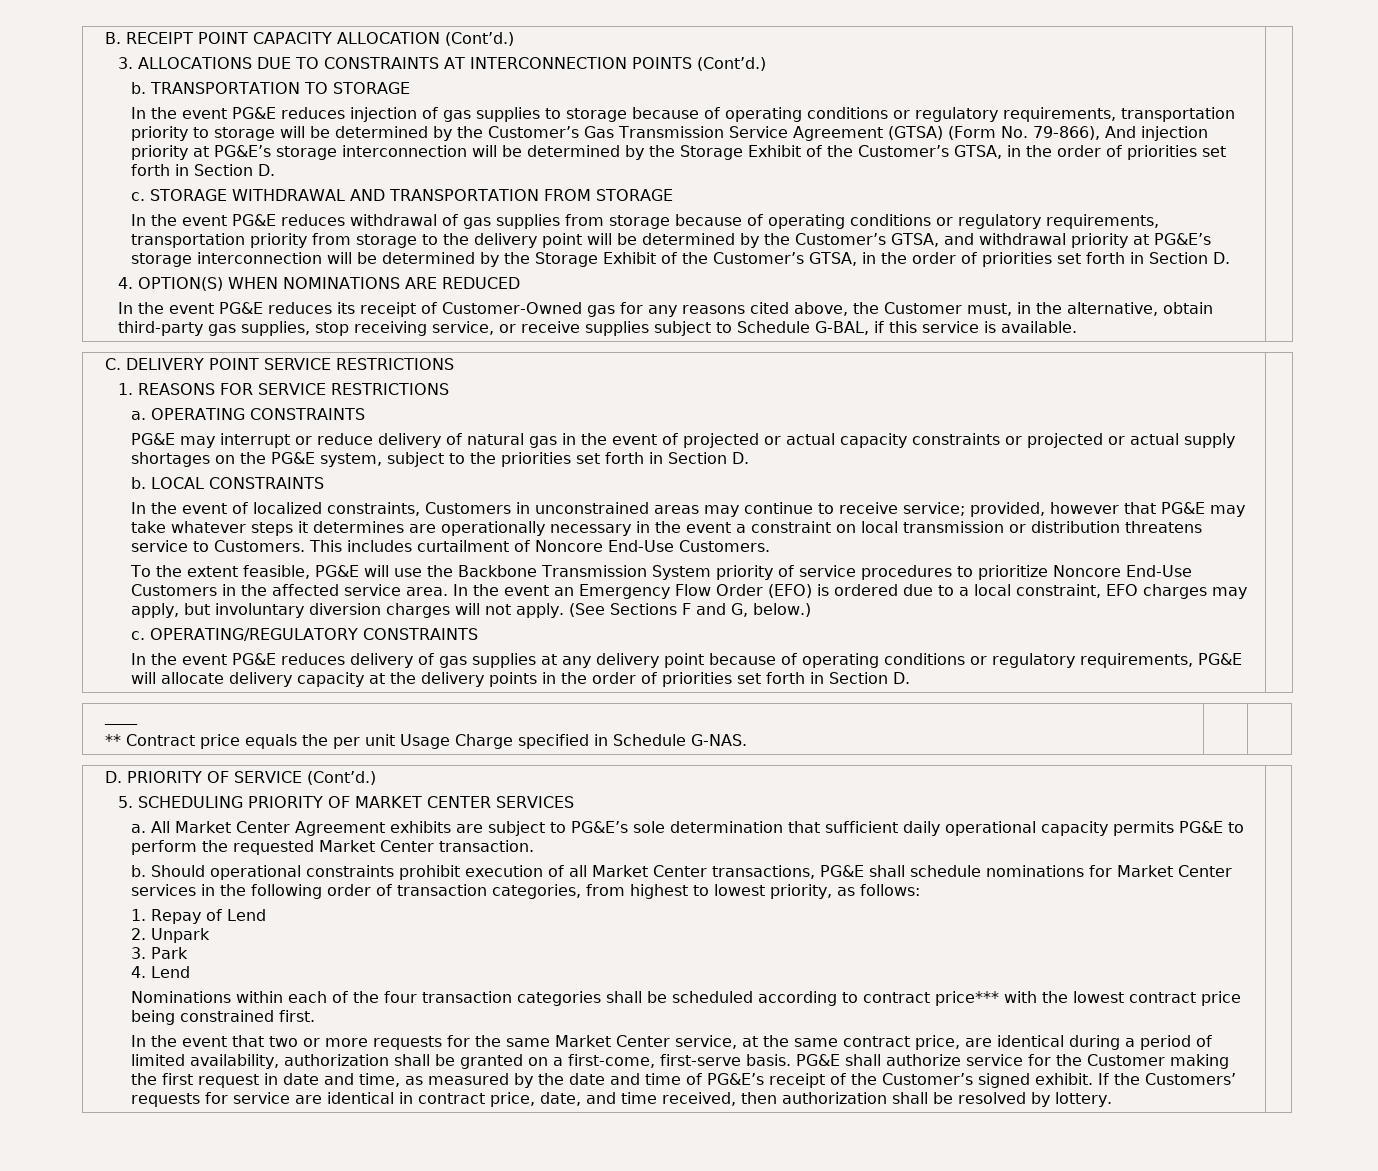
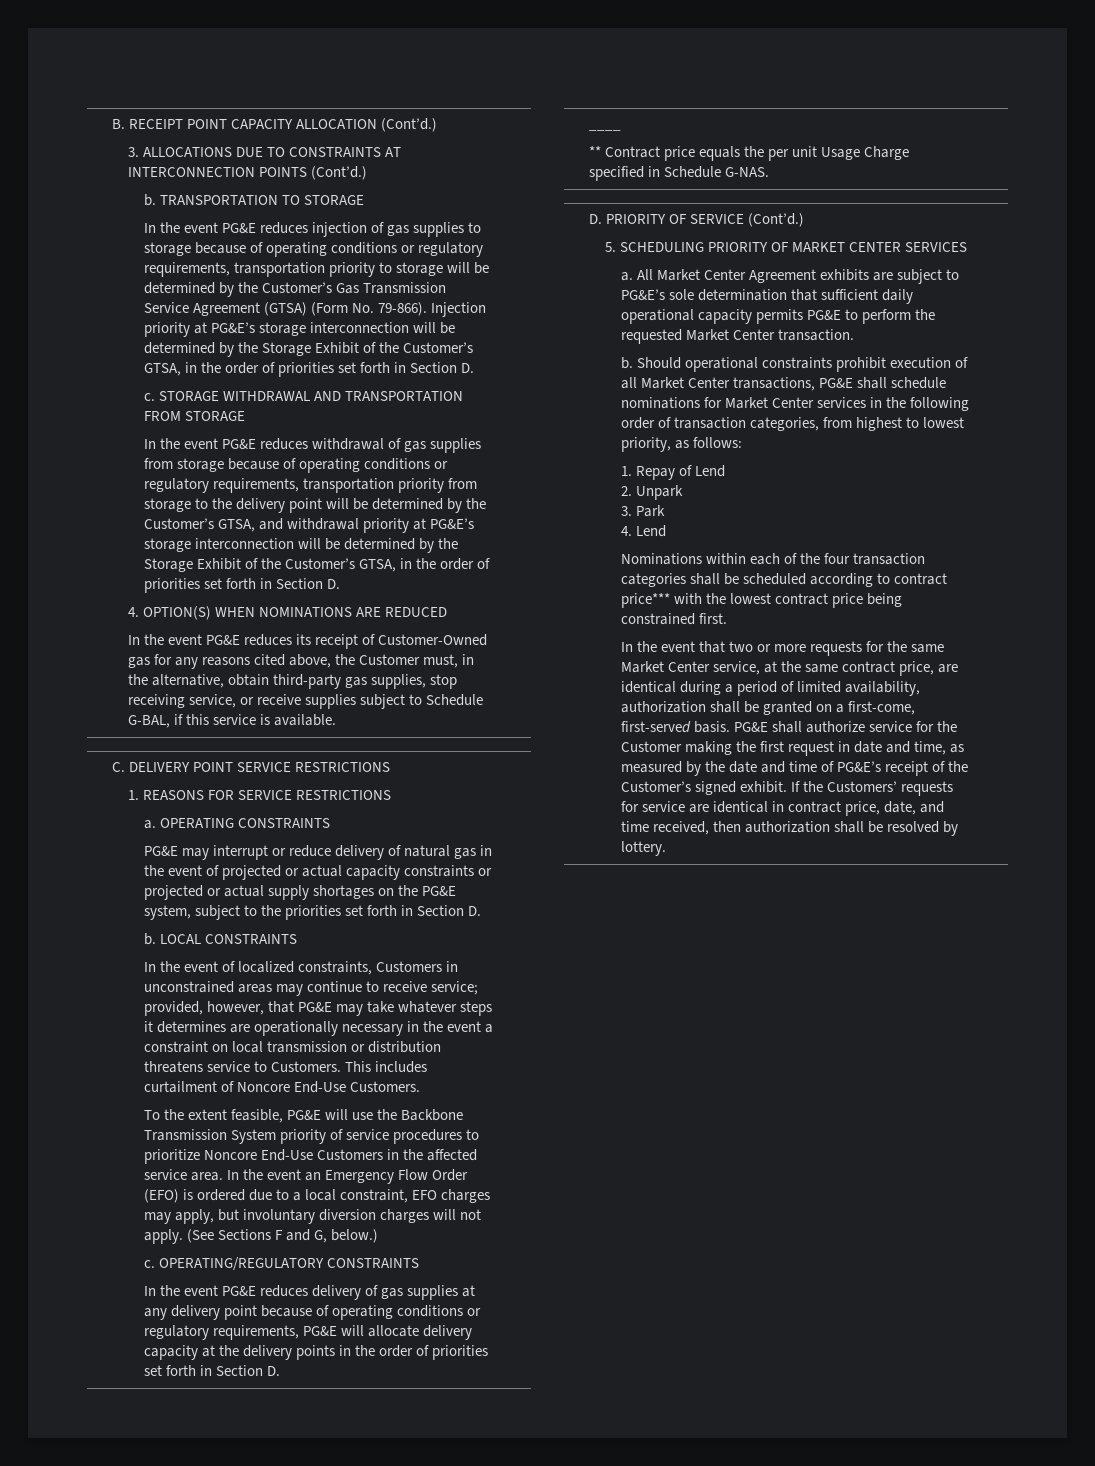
- In the event PG&E reduces injection of gas supplies to storage because of operating conditions or regulatory requirements, transportation priority to storage will be determined by the Customer’s Gas Transmission Service Agreement (GTSA) (Form No. 79-866), And injection priority at PG&E’s storage interconnection will be determined by the Storage Exhibit of the Customer’s GTSA, in the order of priorities set forth in Section D.
+ In the event PG&E reduces injection of gas supplies to storage because of operating conditions or regulatory requirements, transportation priority to storage will be determined by the Customer’s Gas Transmission Service Agreement (GTSA) (Form No. 79-866). Injection priority at PG&E’s storage interconnection will be determined by the Storage Exhibit of the Customer’s GTSA, in the order of priorities set forth in Section D.
- In the event of localized constraints, Customers in unconstrained areas may continue to receive service; provided, however that PG&E may take whatever steps it determines are operationally necessary in the event a constraint on local transmission or distribution threatens service to Customers.
+ In the event of localized constraints, Customers in unconstrained areas may continue to receive service; provided, however, that PG&E may take whatever steps it determines are operationally necessary in the event a constraint on local transmission or distribution threatens service to Customers.
- In the event that two or more requests for the same Market Center service, at the same contract price, are identical during a period of limited availability, authorization shall be granted on a first-come, first-serve basis.
+ In the event that two or more requests for the same Market Center service, at the same contract price, are identical during a period of limited availability, authorization shall be granted on a first-come, first-served basis.

